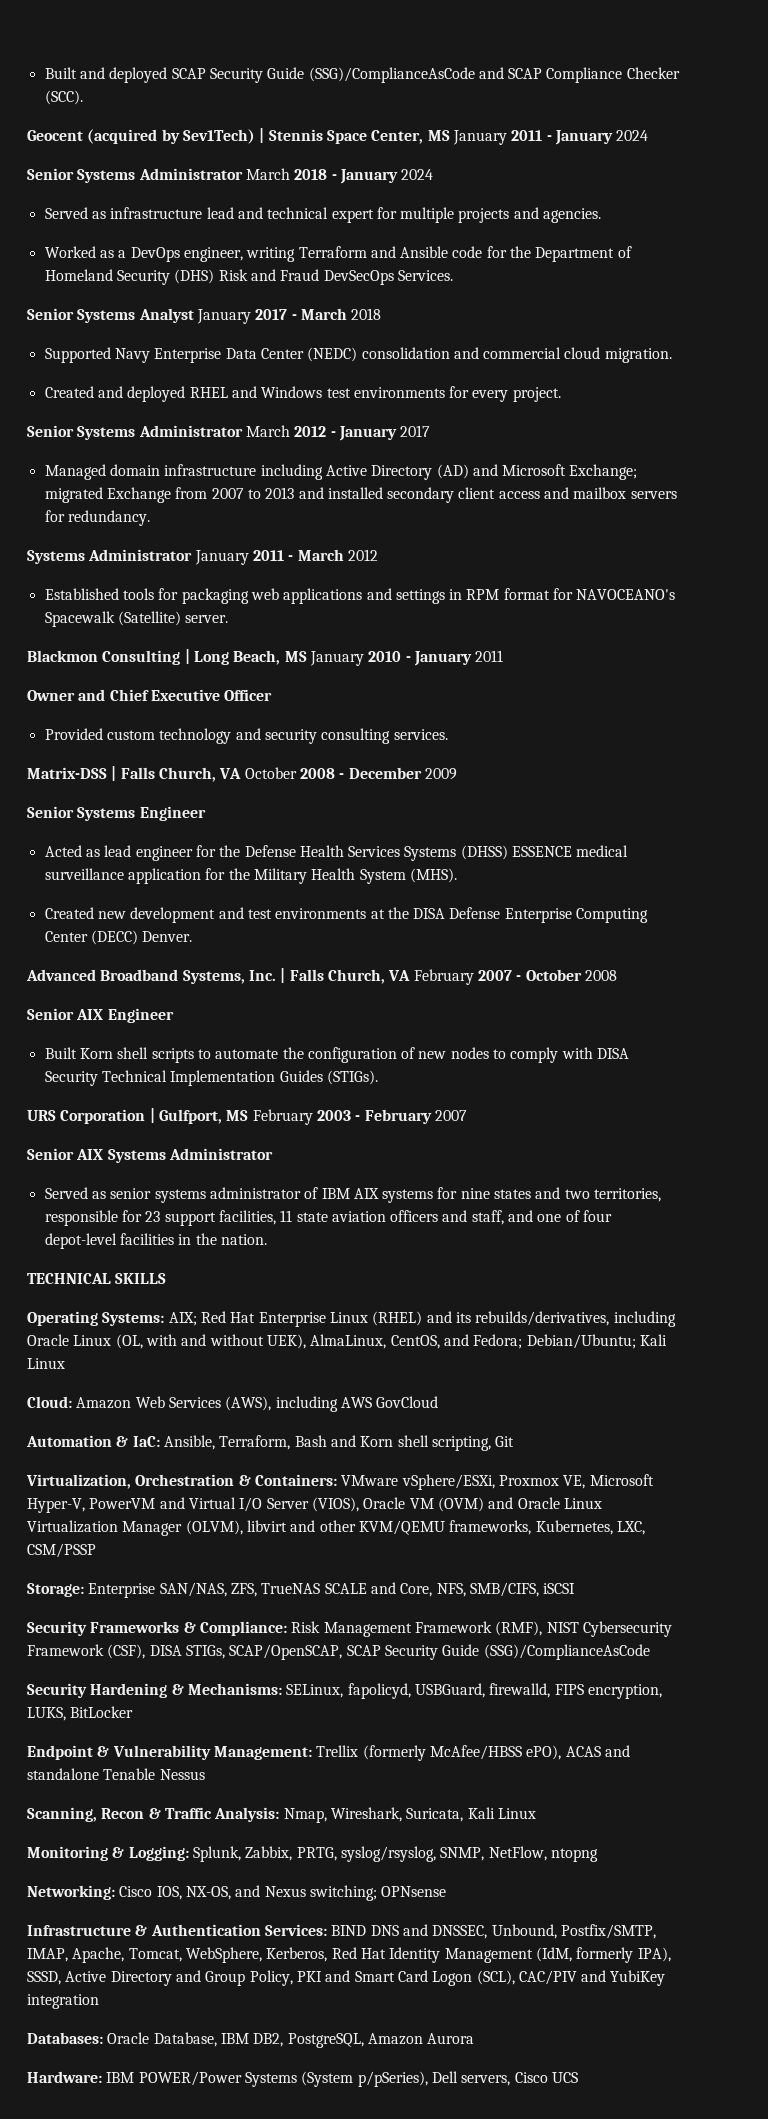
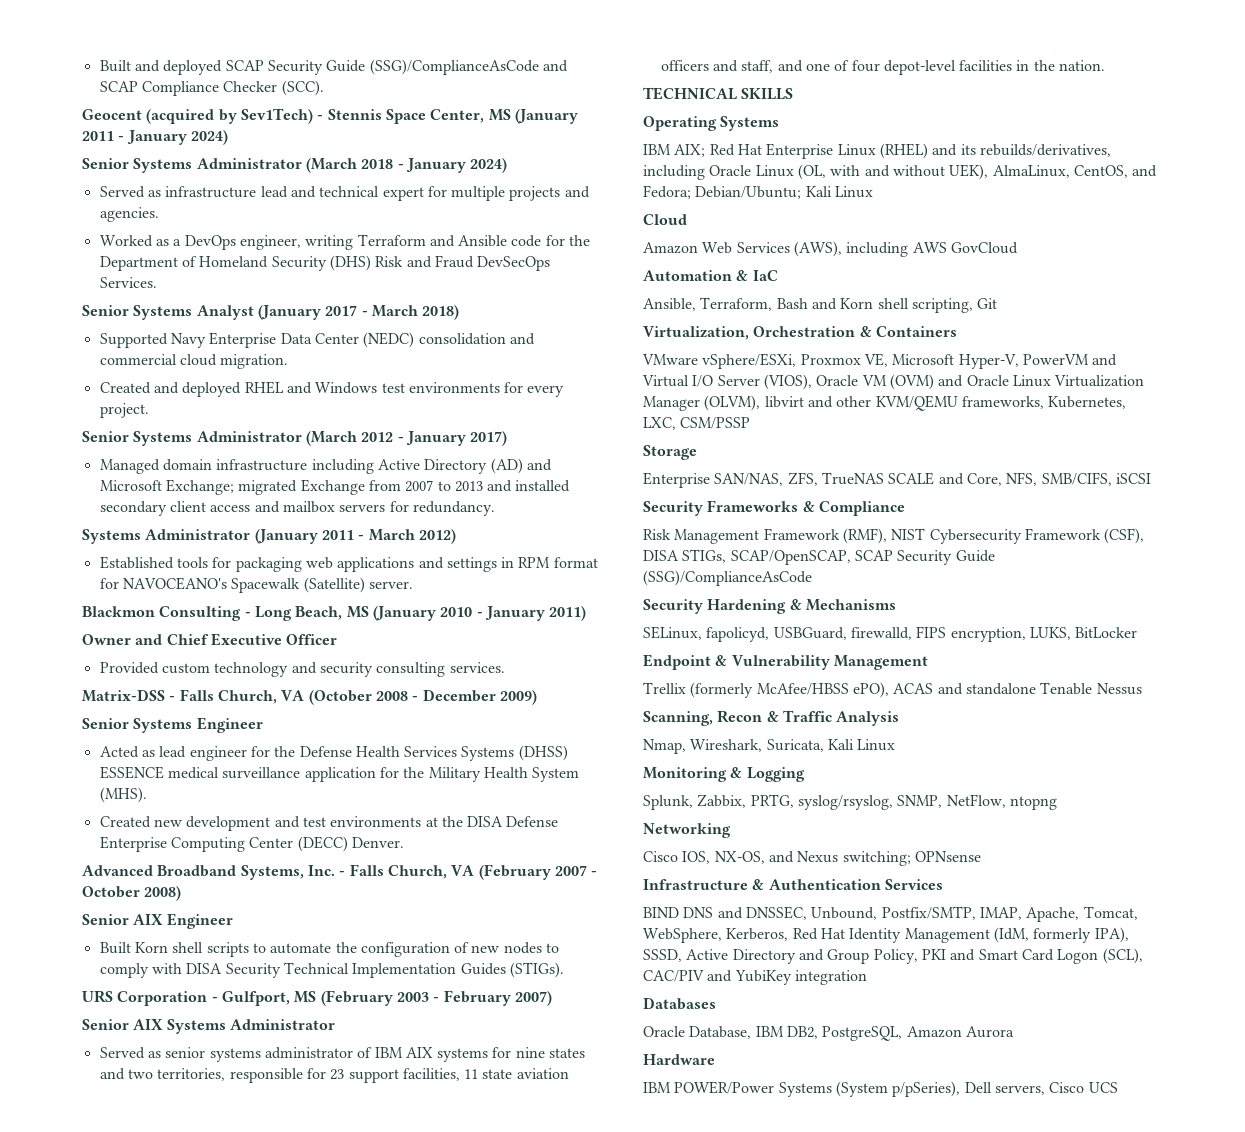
- Geocent (acquired by Sev1Tech) | Stennis Space Center, MS January 2011 - January 2024
- Senior Systems Administrator March 2018 - January 2024
+ Geocent (acquired by Sev1Tech) - Stennis Space Center, MS (January 2011 - January 2024)
+ Senior Systems Administrator (March 2018 - January 2024)
- Senior Systems Analyst January 2017 - March 2018
+ Senior Systems Analyst (January 2017 - March 2018)
- Senior Systems Administrator March 2012 - January 2017
+ Senior Systems Administrator (March 2012 - January 2017)
- Systems Administrator January 2011 - March 2012
+ Systems Administrator (January 2011 - March 2012)
- Blackmon Consulting | Long Beach, MS January 2010 - January 2011
+ Blackmon Consulting - Long Beach, MS (January 2010 - January 2011)
- Matrix-DSS | Falls Church, VA October 2008 - December 2009
+ Matrix-DSS - Falls Church, VA (October 2008 - December 2009)
- Advanced Broadband Systems, Inc. | Falls Church, VA February 2007 - October 2008
+ Advanced Broadband Systems, Inc. - Falls Church, VA (February 2007 - October 2008)
- URS Corporation | Gulfport, MS February 2003 - February 2007
+ URS Corporation - Gulfport, MS (February 2003 - February 2007)
- Operating Systems: AIX; Red Hat Enterprise Linux (RHEL) and its rebuilds/derivatives, including Oracle Linux (OL, with and without UEK), AlmaLinux, CentOS, and Fedora; Debian/Ubuntu; Kali Linux
+ Operating Systems
+ IBM AIX; Red Hat Enterprise Linux (RHEL) and its rebuilds/derivatives, including Oracle Linux (OL, with and without UEK), AlmaLinux, CentOS, and Fedora; Debian/Ubuntu; Kali Linux
- Cloud: Amazon Web Services (AWS), including AWS GovCloud
+ Cloud
+ Amazon Web Services (AWS), including AWS GovCloud
- Automation & IaC: Ansible, Terraform, Bash and Korn shell scripting, Git
+ Automation & IaC
+ Ansible, Terraform, Bash and Korn shell scripting, Git
- Virtualization, Orchestration & Containers: VMware vSphere/ESXi, Proxmox VE, Microsoft Hyper-V, PowerVM and Virtual I/O Server (VIOS), Oracle VM (OVM) and Oracle Linux Virtualization Manager (OLVM), libvirt and other KVM/QEMU frameworks, Kubernetes, LXC, CSM/PSSP
+ Virtualization, Orchestration & Containers
+ VMware vSphere/ESXi, Proxmox VE, Microsoft Hyper-V, PowerVM and Virtual I/O Server (VIOS), Oracle VM (OVM) and Oracle Linux Virtualization Manager (OLVM), libvirt and other KVM/QEMU frameworks, Kubernetes, LXC, CSM/PSSP
- Storage: Enterprise SAN/NAS, ZFS, TrueNAS SCALE and Core, NFS, SMB/CIFS, iSCSI
+ Storage
+ Enterprise SAN/NAS, ZFS, TrueNAS SCALE and Core, NFS, SMB/CIFS, iSCSI
- Security Frameworks & Compliance: Risk Management Framework (RMF), NIST Cybersecurity Framework (CSF), DISA STIGs, SCAP/OpenSCAP, SCAP Security Guide (SSG)/ComplianceAsCode
+ Security Frameworks & Compliance
+ Risk Management Framework (RMF), NIST Cybersecurity Framework (CSF), DISA STIGs, SCAP/OpenSCAP, SCAP Security Guide (SSG)/ComplianceAsCode
- Security Hardening & Mechanisms: SELinux, fapolicyd, USBGuard, firewalld, FIPS encryption, LUKS, BitLocker
+ Security Hardening & Mechanisms
+ SELinux, fapolicyd, USBGuard, firewalld, FIPS encryption, LUKS, BitLocker
- Endpoint & Vulnerability Management: Trellix (formerly McAfee/HBSS ePO), ACAS and standalone Tenable Nessus
+ Endpoint & Vulnerability Management
+ Trellix (formerly McAfee/HBSS ePO), ACAS and standalone Tenable Nessus
- Scanning, Recon & Traffic Analysis: Nmap, Wireshark, Suricata, Kali Linux
+ Scanning, Recon & Traffic Analysis
+ Nmap, Wireshark, Suricata, Kali Linux
- Monitoring & Logging: Splunk, Zabbix, PRTG, syslog/rsyslog, SNMP, NetFlow, ntopng
+ Monitoring & Logging
+ Splunk, Zabbix, PRTG, syslog/rsyslog, SNMP, NetFlow, ntopng
- Networking: Cisco IOS, NX-OS, and Nexus switching; OPNsense
+ Networking
+ Cisco IOS, NX-OS, and Nexus switching; OPNsense
- Infrastructure & Authentication Services: BIND DNS and DNSSEC, Unbound, Postfix/SMTP, IMAP, Apache, Tomcat, WebSphere, Kerberos, Red Hat Identity Management (IdM, formerly IPA), SSSD, Active Directory and Group Policy, PKI and Smart Card Logon (SCL), CAC/PIV and YubiKey integration
+ Infrastructure & Authentication Services
+ BIND DNS and DNSSEC, Unbound, Postfix/SMTP, IMAP, Apache, Tomcat, WebSphere, Kerberos, Red Hat Identity Management (IdM, formerly IPA), SSSD, Active Directory and Group Policy, PKI and Smart Card Logon (SCL), CAC/PIV and YubiKey integration
- Databases: Oracle Database, IBM DB2, PostgreSQL, Amazon Aurora
+ Databases
+ Oracle Database, IBM DB2, PostgreSQL, Amazon Aurora
- Hardware: IBM POWER/Power Systems (System p/pSeries), Dell servers, Cisco UCS
+ Hardware
+ IBM POWER/Power Systems (System p/pSeries), Dell servers, Cisco UCS

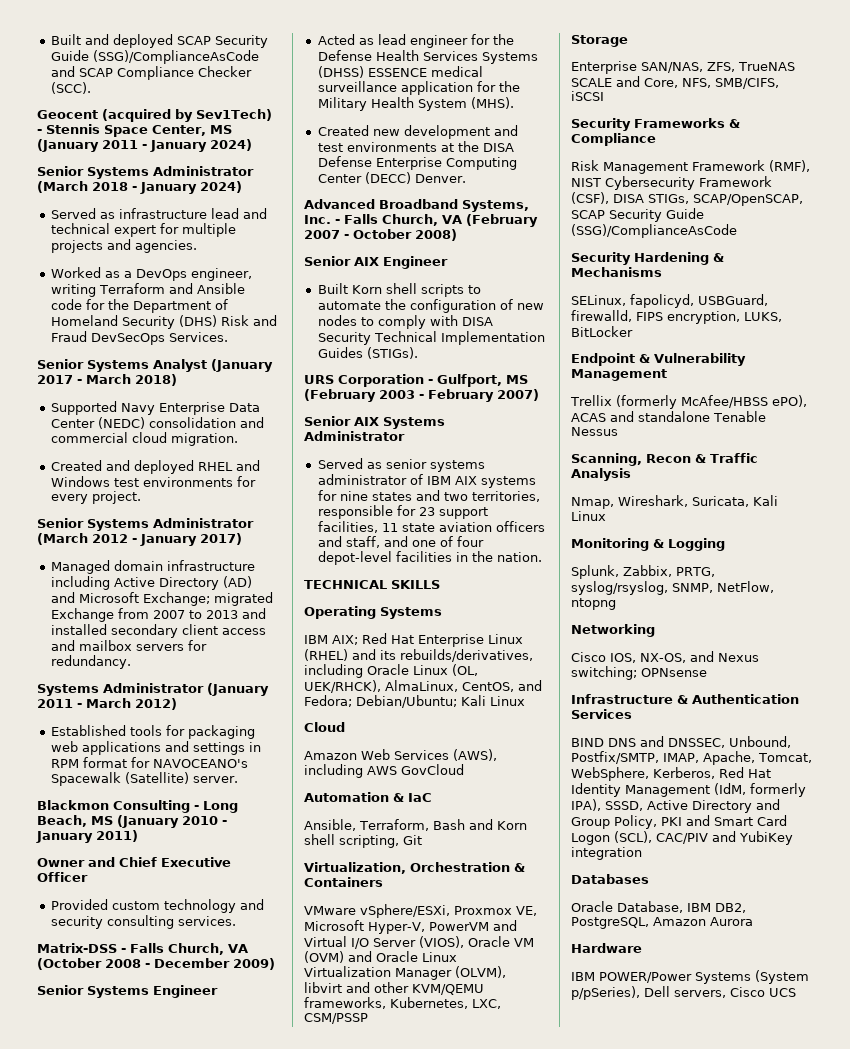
- IBM AIX; Red Hat Enterprise Linux (RHEL) and its rebuilds/derivatives, including Oracle Linux (OL, with and without UEK), AlmaLinux, CentOS, and Fedora; Debian/Ubuntu; Kali Linux
+ IBM AIX; Red Hat Enterprise Linux (RHEL) and its rebuilds/derivatives, including Oracle Linux (OL, UEK/RHCK), AlmaLinux, CentOS, and Fedora; Debian/Ubuntu; Kali Linux

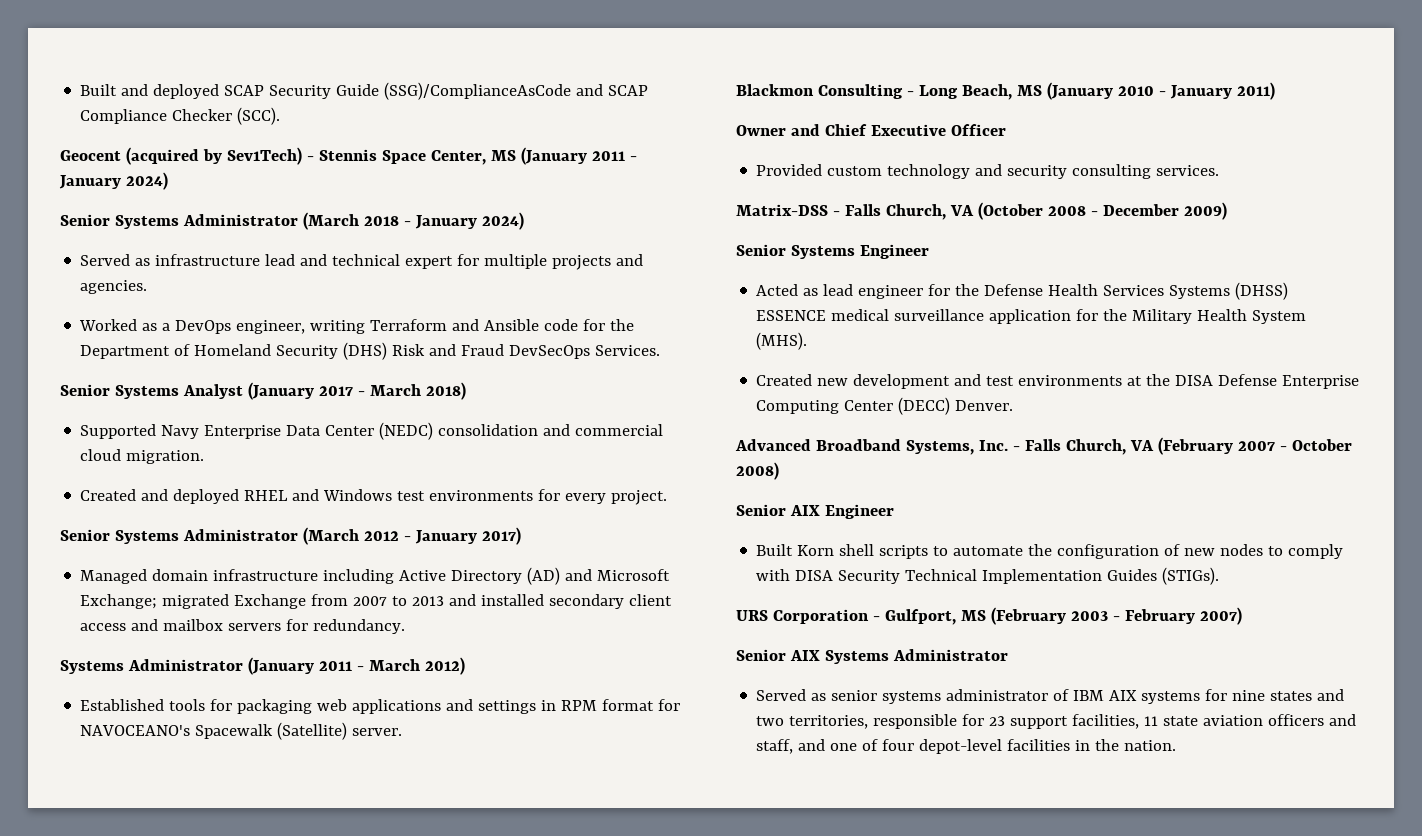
- TECHNICAL SKILLS
- Operating Systems
- IBM AIX; Red Hat Enterprise Linux (RHEL) and its rebuilds/derivatives, including Oracle Linux (OL, UEK/RHCK), AlmaLinux, CentOS, and Fedora; Debian/Ubuntu; Kali Linux
- Cloud
- Amazon Web Services (AWS), including AWS GovCloud
- Automation & IaC
- Ansible, Terraform, Bash and Korn shell scripting, Git
- Virtualization, Orchestration & Containers
- VMware vSphere/ESXi, Proxmox VE, Microsoft Hyper-V, PowerVM and Virtual I/O Server (VIOS), Oracle VM (OVM) and Oracle Linux Virtualization Manager (OLVM), libvirt and other KVM/QEMU frameworks, Kubernetes, LXC, CSM/PSSP
- Storage
- Enterprise SAN/NAS, ZFS, TrueNAS SCALE and Core, NFS, SMB/CIFS, iSCSI
- Security Frameworks & Compliance
- Risk Management Framework (RMF), NIST Cybersecurity Framework (CSF), DISA STIGs, SCAP/OpenSCAP, SCAP Security Guide (SSG)/ComplianceAsCode
- Security Hardening & Mechanisms
- SELinux, fapolicyd, USBGuard, firewalld, FIPS encryption, LUKS, BitLocker
- Endpoint & Vulnerability Management
- Trellix (formerly McAfee/HBSS ePO), ACAS and standalone Tenable Nessus
- Scanning, Recon & Traffic Analysis
- Nmap, Wireshark, Suricata, Kali Linux
- Monitoring & Logging
- Splunk, Zabbix, PRTG, syslog/rsyslog, SNMP, NetFlow, ntopng
- Networking
- Cisco IOS, NX-OS, and Nexus switching; OPNsense
- Infrastructure & Authentication Services
- BIND DNS and DNSSEC, Unbound, Postfix/SMTP, IMAP, Apache, Tomcat, WebSphere, Kerberos, Red Hat Identity Management (IdM, formerly IPA), SSSD, Active Directory and Group Policy, PKI and Smart Card Logon (SCL), CAC/PIV and YubiKey integration
- Databases
- Oracle Database, IBM DB2, PostgreSQL, Amazon Aurora
- Hardware
- IBM POWER/Power Systems (System p/pSeries), Dell servers, Cisco UCS

